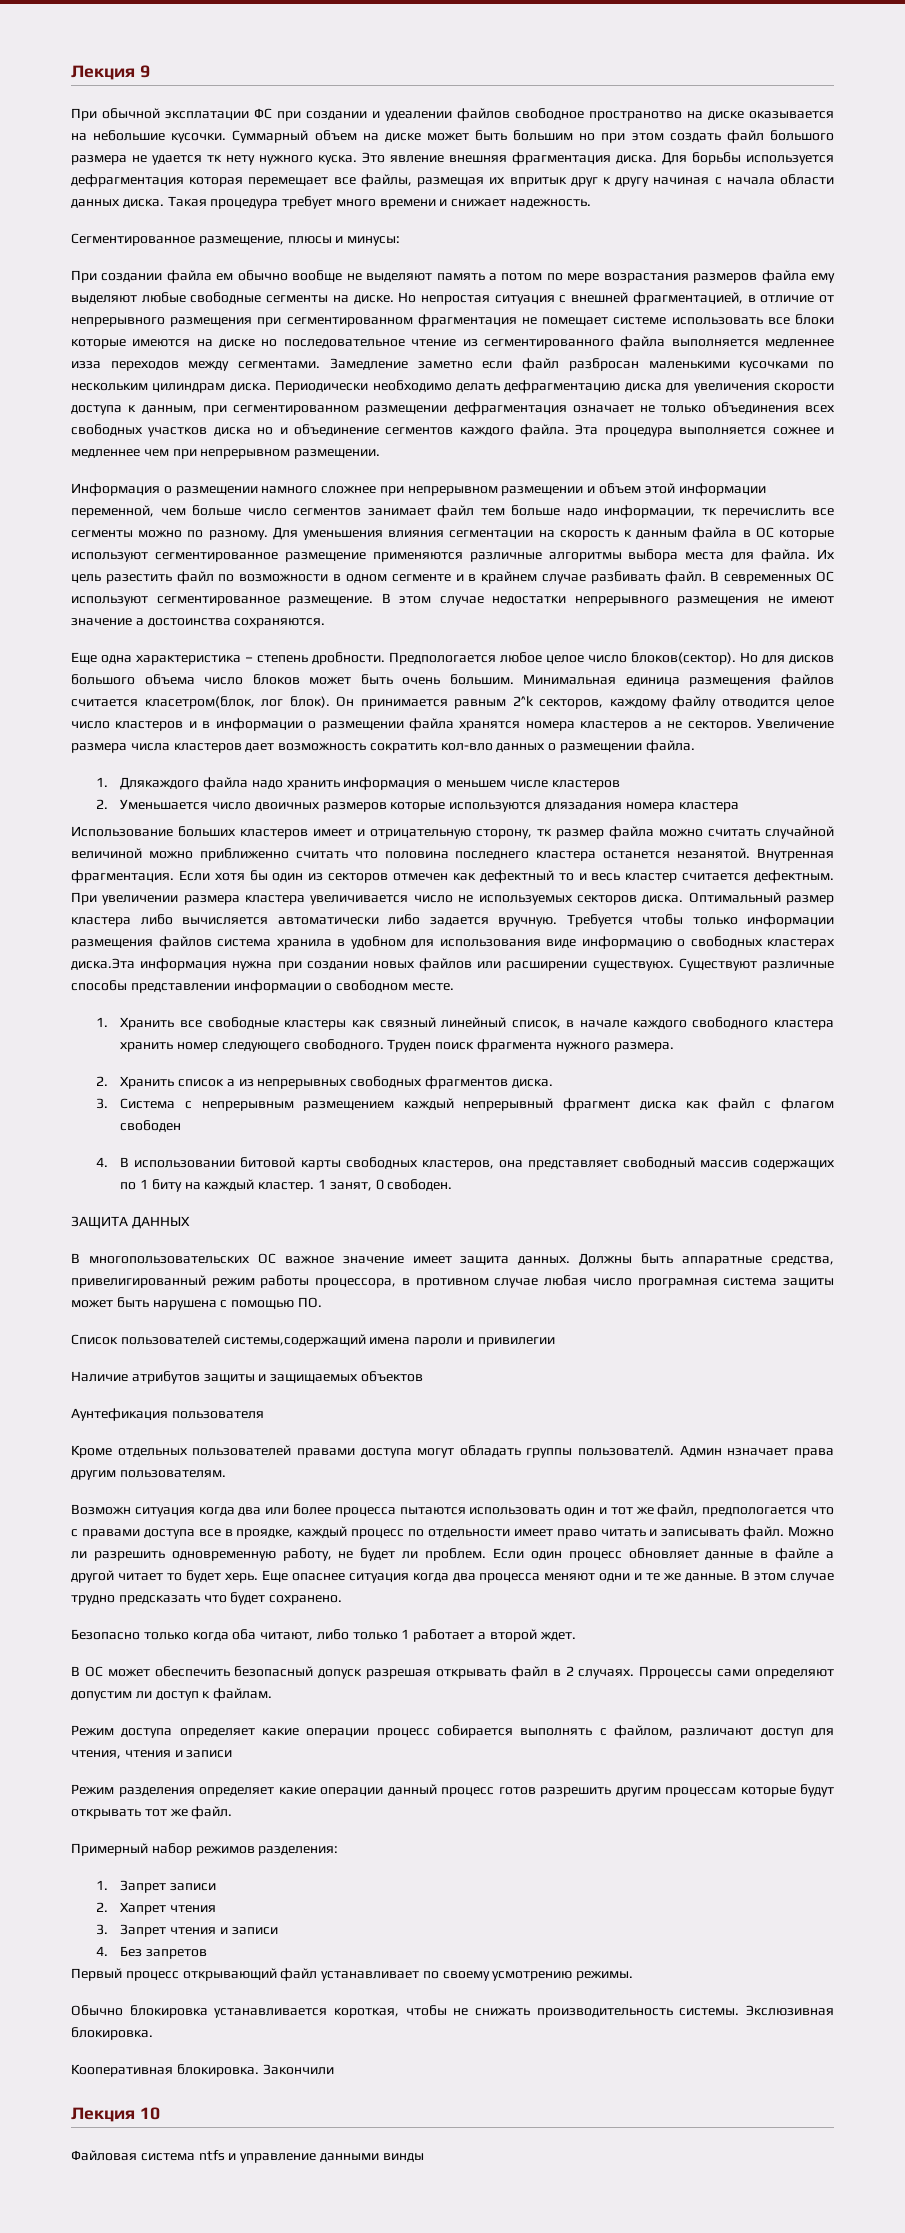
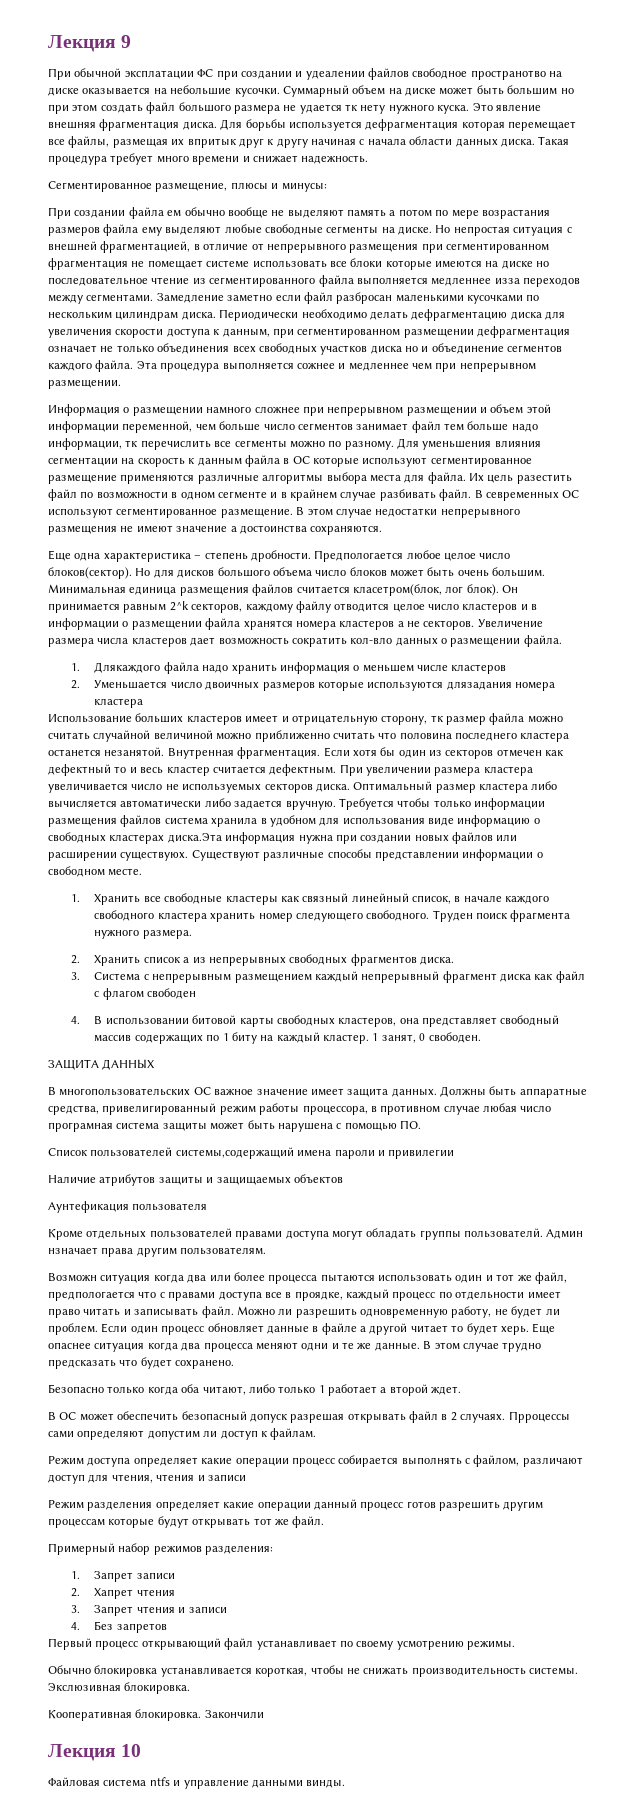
- Файловая система ntfs и управление данными винды
+ Файловая система ntfs и управление данными винды.

